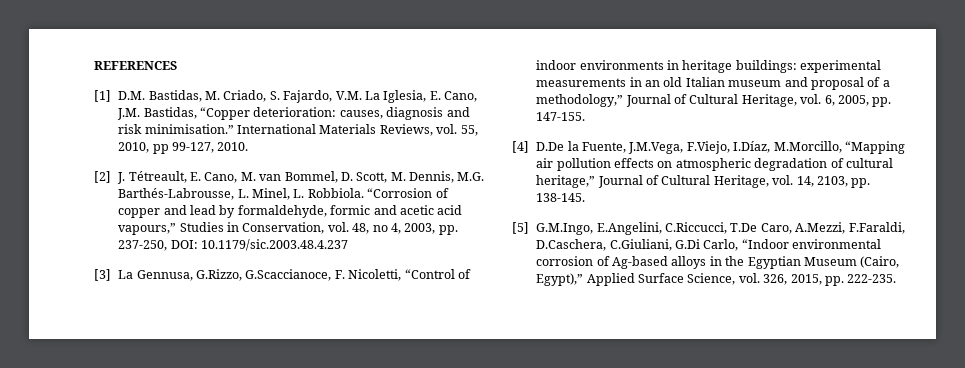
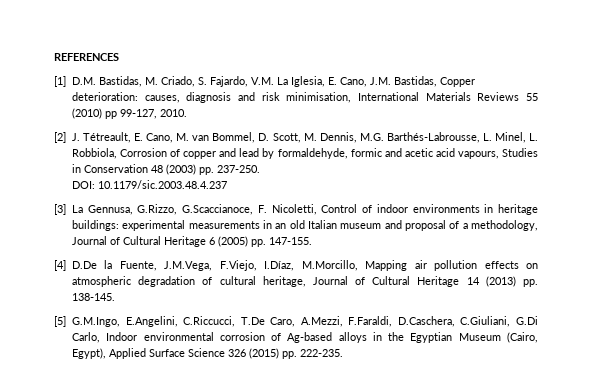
- [1] D.M. Bastidas, M. Criado, S. Fajardo, V.M. La Iglesia, E. Cano, J.M. Bastidas, “Copper deterioration: causes, diagnosis and risk minimisation.” International Materials Reviews, vol. 55, 2010, pp 99-127, 2010.
+ [1] D.M. Bastidas, M. Criado, S. Fajardo, V.M. La Iglesia, E. Cano, J.M. Bastidas, Copper deterioration: causes, diagnosis and risk minimisation, International Materials Reviews 55 (2010) pp 99-127, 2010.
- [2] J. Tétreault, E. Cano, M. van Bommel, D. Scott, M. Dennis, M.G. Barthés-Labrousse, L. Minel, L. Robbiola. “Corrosion of copper and lead by formaldehyde, formic and acetic acid vapours,” Studies in Conservation, vol. 48, no 4, 2003, pp. 237-250, DOI: 10.1179/sic.2003.48.4.237
+ [2] J. Tétreault, E. Cano, M. van Bommel, D. Scott, M. Dennis, M.G. Barthés-Labrousse, L. Minel, L. Robbiola, Corrosion of copper and lead by formaldehyde, formic and acetic acid vapours, Studies in Conservation 48 (2003) pp. 237-250.
+ DOI: 10.1179/sic.2003.48.4.237
- [3] La Gennusa, G.Rizzo, G.Scaccianoce, F. Nicoletti, “Control of indoor environments in heritage buildings: experimental measurements in an old Italian museum and proposal of a methodology,” Journal of Cultural Heritage, vol. 6, 2005, pp. 147-155.
+ [3] La Gennusa, G.Rizzo, G.Scaccianoce, F. Nicoletti, Control of indoor environments in heritage buildings: experimental measurements in an old Italian museum and proposal of a methodology, Journal of Cultural Heritage 6 (2005) pp. 147-155.
- [4] D.De la Fuente, J.M.Vega, F.Viejo, I.Díaz, M.Morcillo, “Mapping air pollution effects on atmospheric degradation of cultural heritage,” Journal of Cultural Heritage, vol. 14, 2103, pp. 138-145.
+ [4] D.De la Fuente, J.M.Vega, F.Viejo, I.Díaz, M.Morcillo, Mapping air pollution effects on atmospheric degradation of cultural heritage, Journal of Cultural Heritage 14 (2013) pp. 138-145.
- [5] G.M.Ingo, E.Angelini, C.Riccucci, T.De Caro, A.Mezzi, F.Faraldi, D.Caschera, C.Giuliani, G.Di Carlo, “Indoor environmental corrosion of Ag-based alloys in the Egyptian Museum (Cairo, Egypt),” Applied Surface Science, vol. 326, 2015, pp. 222-235.
+ [5] G.M.Ingo, E.Angelini, C.Riccucci, T.De Caro, A.Mezzi, F.Faraldi, D.Caschera, C.Giuliani, G.Di Carlo, Indoor environmental corrosion of Ag-based alloys in the Egyptian Museum (Cairo, Egypt), Applied Surface Science 326 (2015) pp. 222-235.

